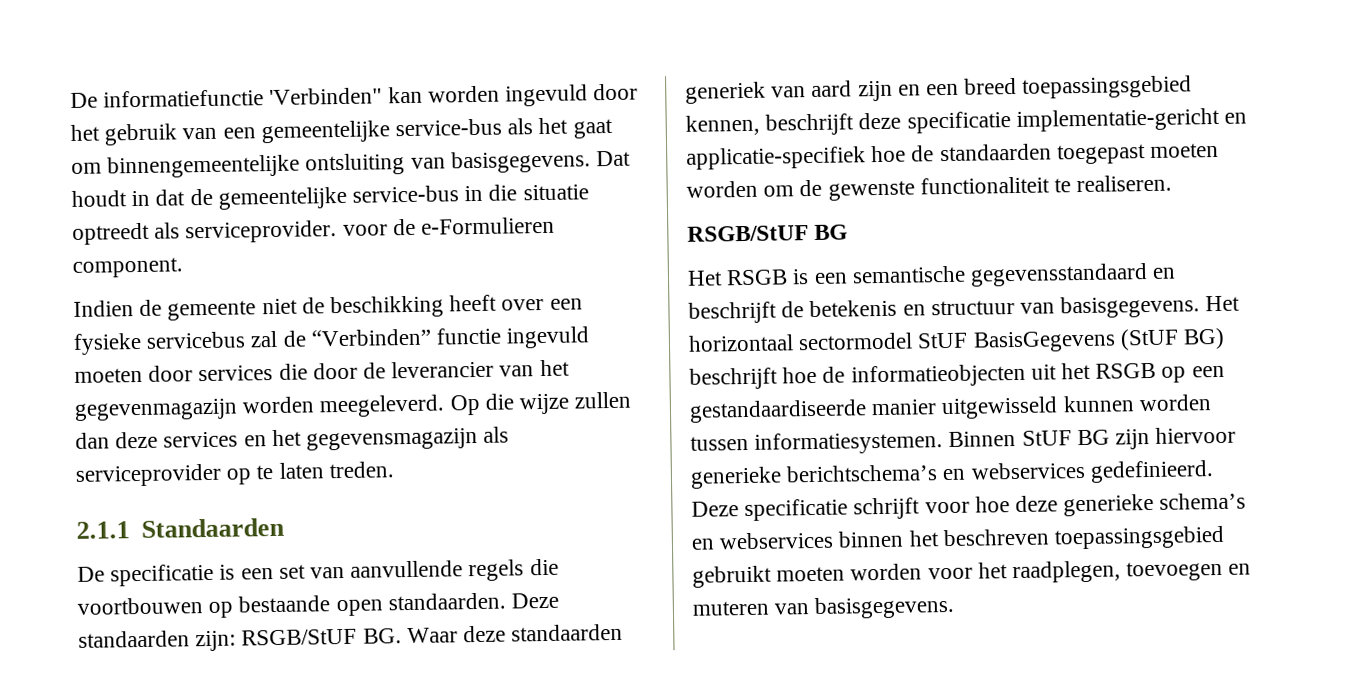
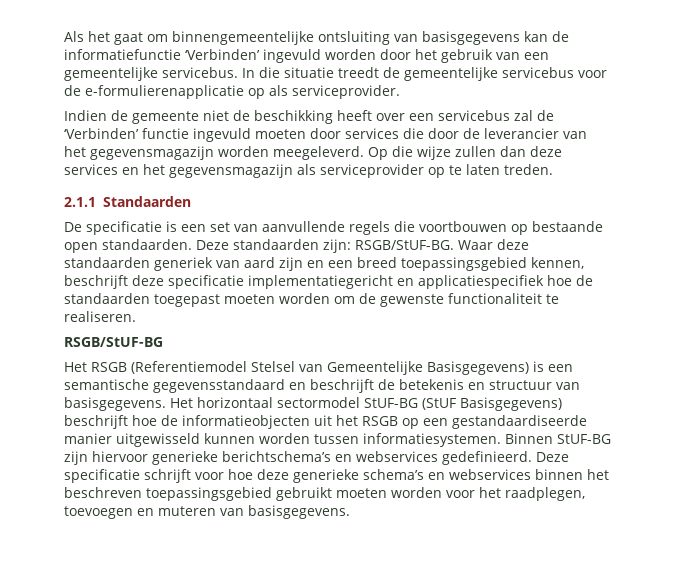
- De informatiefunctie 'Verbinden" kan worden ingevuld door het gebruik van een gemeentelijke service-bus als het gaat om binnengemeentelijke ontsluiting van basisgegevens. Dat houdt in dat de gemeentelijke service-bus in die situatie optreedt als serviceprovider. voor de e-Formulieren component.
+ Als het gaat om binnengemeentelijke ontsluiting van basisgegevens kan de informatiefunctie ‘Verbinden’ ingevuld worden door het gebruik van een gemeentelijke servicebus. In die situatie treedt de gemeentelijke servicebus voor de e-formulierenapplicatie op als serviceprovider.
- Indien de gemeente niet de beschikking heeft over een fysieke servicebus zal de “Verbinden” functie ingevuld moeten door services die door de leverancier van het gegevenmagazijn worden meegeleverd.
+ Indien de gemeente niet de beschikking heeft over een servicebus zal de ‘Verbinden’ functie ingevuld moeten door services die door de leverancier van het gegevensmagazijn worden meegeleverd.
- Deze standaarden zijn: RSGB/StUF BG. Waar deze standaarden generiek van aard zijn en een breed toepassingsgebied kennen, beschrijft deze specificatie implementatie-gericht en applicatie-specifiek hoe de standaarden toegepast moeten worden om de gewenste functionaliteit te realiseren.
+ Deze standaarden zijn: RSGB/StUF-BG. Waar deze standaarden generiek van aard zijn en een breed toepassingsgebied kennen, beschrijft deze specificatie implementatiegericht en applicatiespecifiek hoe de standaarden toegepast moeten worden om de gewenste functionaliteit te realiseren.
- RSGB/StUF BG
+ RSGB/StUF-BG
- Het RSGB is een semantische gegevensstandaard en beschrijft de betekenis en structuur van basisgegevens.
+ Het RSGB (Referentiemodel Stelsel van Gemeentelijke Basisgegevens) is een semantische gegevensstandaard en beschrijft de betekenis en structuur van basisgegevens.
- Het horizontaal sectormodel StUF BasisGegevens (StUF BG) beschrijft hoe de informatieobjecten uit het RSGB op een gestandaardiseerde manier uitgewisseld kunnen worden tussen informatiesystemen.
+ Het horizontaal sectormodel StUF-BG (StUF Basisgegevens) beschrijft hoe de informatieobjecten uit het RSGB op een gestandaardiseerde manier uitgewisseld kunnen worden tussen informatiesystemen.
- Binnen StUF BG zijn hiervoor generieke berichtschema’s en webservices gedefinieerd.
+ Binnen StUF-BG zijn hiervoor generieke berichtschema’s en webservices gedefinieerd.

